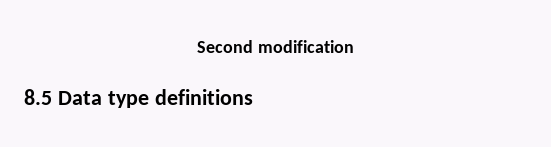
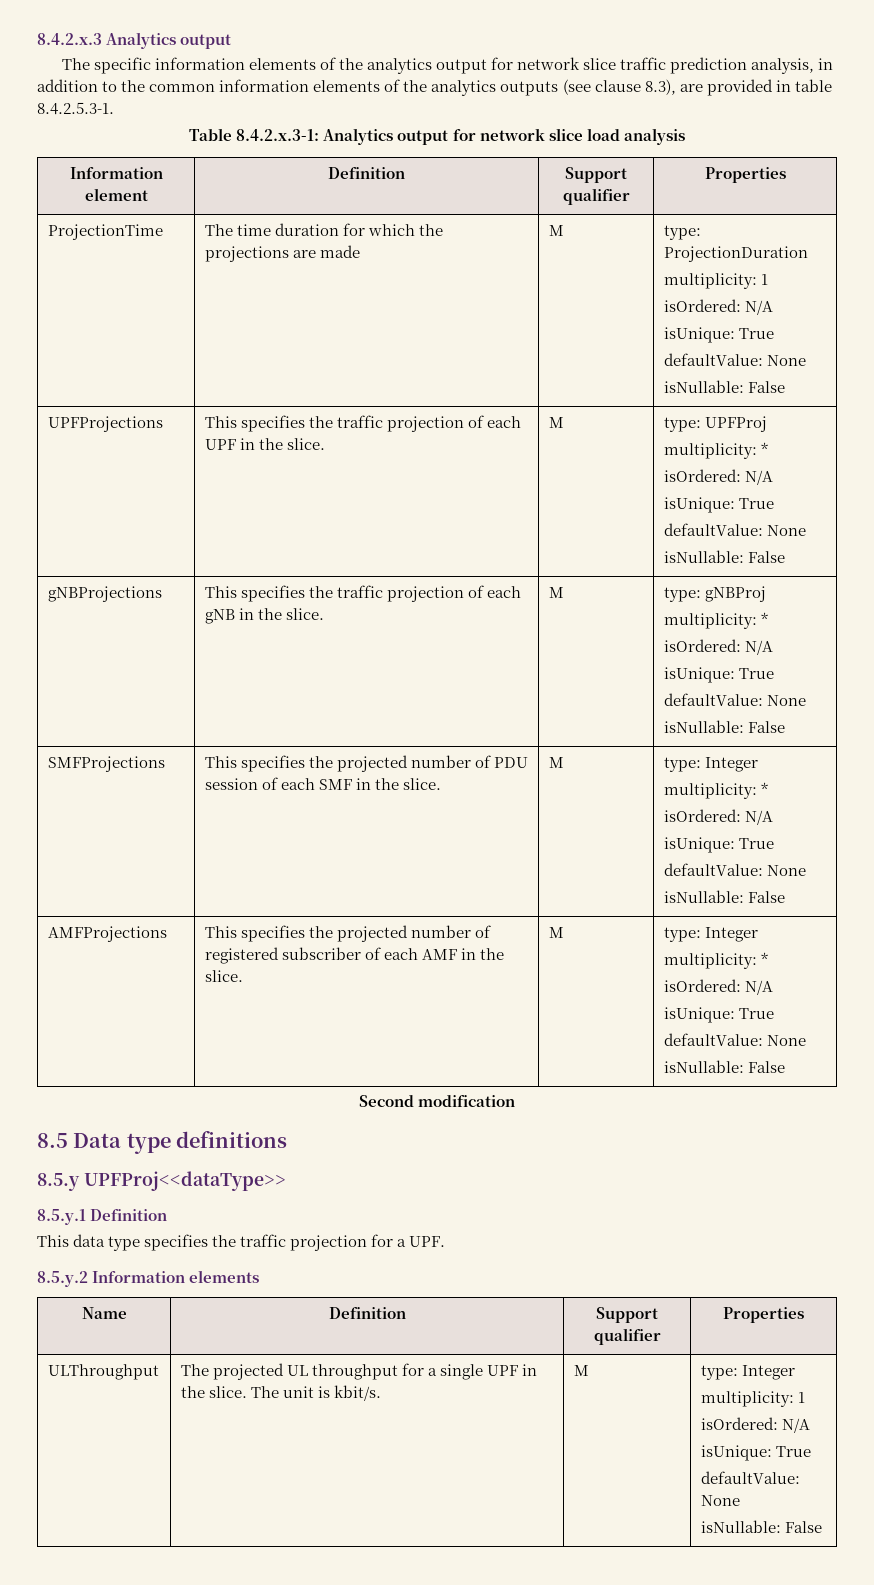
+ 8.4.2.x.3 Analytics output
+ The specific information elements of the analytics output for network slice traffic prediction analysis, in addition to the common information elements of the analytics outputs (see clause 8.3), are provided in table 8.4.2.5.3-1.
+ Table 8.4.2.x.3-1: Analytics output for network slice load analysis
+ Information element | Definition | Support qualifier | Properties
+ ProjectionTime | The time duration for which the projections are made | M | type: ProjectionDuration
+ multiplicity: 1
+ isOrdered: N/A
+ isUnique: True
+ defaultValue: None
+ isNullable: False
+ UPFProjections | This specifies the traffic projection of each UPF in the slice. | M | type: UPFProj
+ multiplicity: *
+ isOrdered: N/A
+ isUnique: True
+ defaultValue: None
+ isNullable: False
+ gNBProjections | This specifies the traffic projection of each gNB in the slice. | M | type: gNBProj
+ multiplicity: *
+ isOrdered: N/A
+ isUnique: True
+ defaultValue: None
+ isNullable: False
+ SMFProjections | This specifies the projected number of PDU session of each SMF in the slice. | M | type: Integer
+ multiplicity: *
+ isOrdered: N/A
+ isUnique: True
+ defaultValue: None
+ isNullable: False
+ AMFProjections | This specifies the projected number of registered subscriber of each AMF in the slice. | M | type: Integer
+ multiplicity: *
+ isOrdered: N/A
+ isUnique: True
+ defaultValue: None
+ isNullable: False
+ 8.5.y UPFProj<<dataType>>
+ 8.5.y.1 Definition
+ This data type specifies the traffic projection for a UPF.
+ 8.5.y.2 Information elements
+ Name | Definition | Support qualifier | Properties
+ ULThroughput | The projected UL throughput for a single UPF in the slice. The unit is kbit/s. | M | type: Integer
+ multiplicity: 1
+ isOrdered: N/A
+ isUnique: True
+ defaultValue: None
+ isNullable: False

